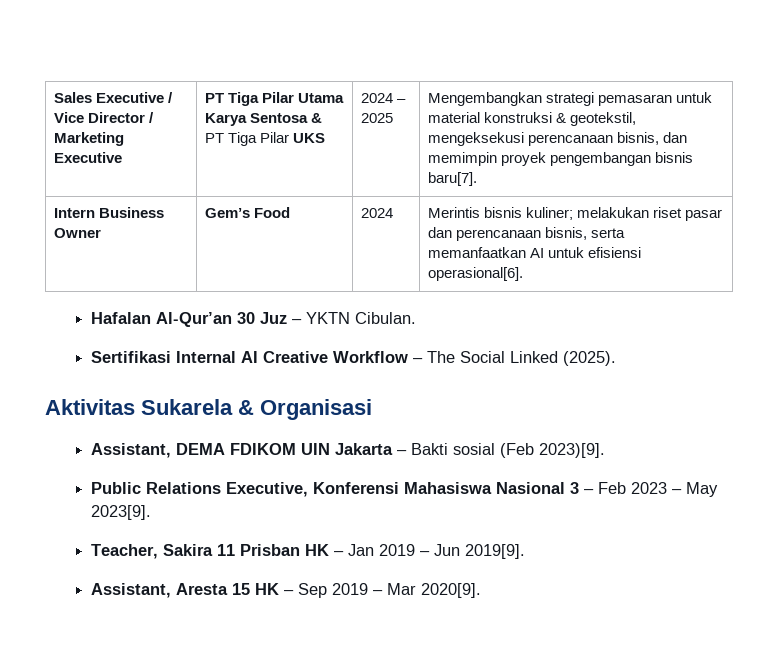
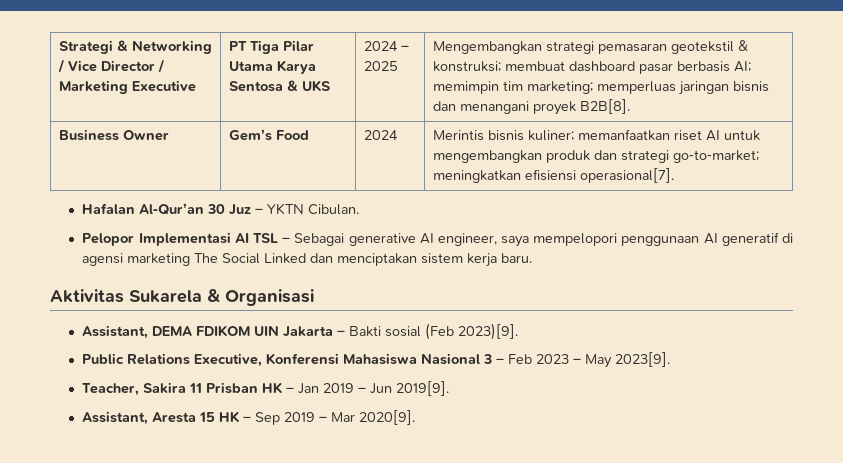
- Sales Executive / Vice Director / Marketing Executive
+ Strategi & Networking / Vice Director / Marketing Executive
- PT Tiga Pilar Utama Karya Sentosa & PT Tiga Pilar UKS
+ PT Tiga Pilar Utama Karya Sentosa & UKS
- Mengembangkan strategi pemasaran untuk material konstruksi & geotekstil, mengeksekusi perencanaan bisnis, dan memimpin proyek pengembangan bisnis baru[7].
- Intern Business Owner | Gem’s Food | 2024 | Merintis bisnis kuliner; melakukan riset pasar dan perencanaan bisnis, serta memanfaatkan AI untuk efisiensi operasional[6].
+ Mengembangkan strategi pemasaran geotekstil & konstruksi; membuat dashboard pasar berbasis AI; memimpin tim marketing; memperluas jaringan bisnis dan menangani proyek B2B[8].
+ Business Owner | Gem’s Food | 2024 | Merintis bisnis kuliner; memanfaatkan riset AI untuk mengembangkan produk dan strategi go‑to‑market; meningkatkan efisiensi operasional[7].
- Sertifikasi Internal AI Creative Workflow – The Social Linked (2025).
+ Pelopor Implementasi AI TSL – Sebagai generative AI engineer, saya mempelopori penggunaan AI generatif di agensi marketing The Social Linked dan menciptakan sistem kerja baru.

